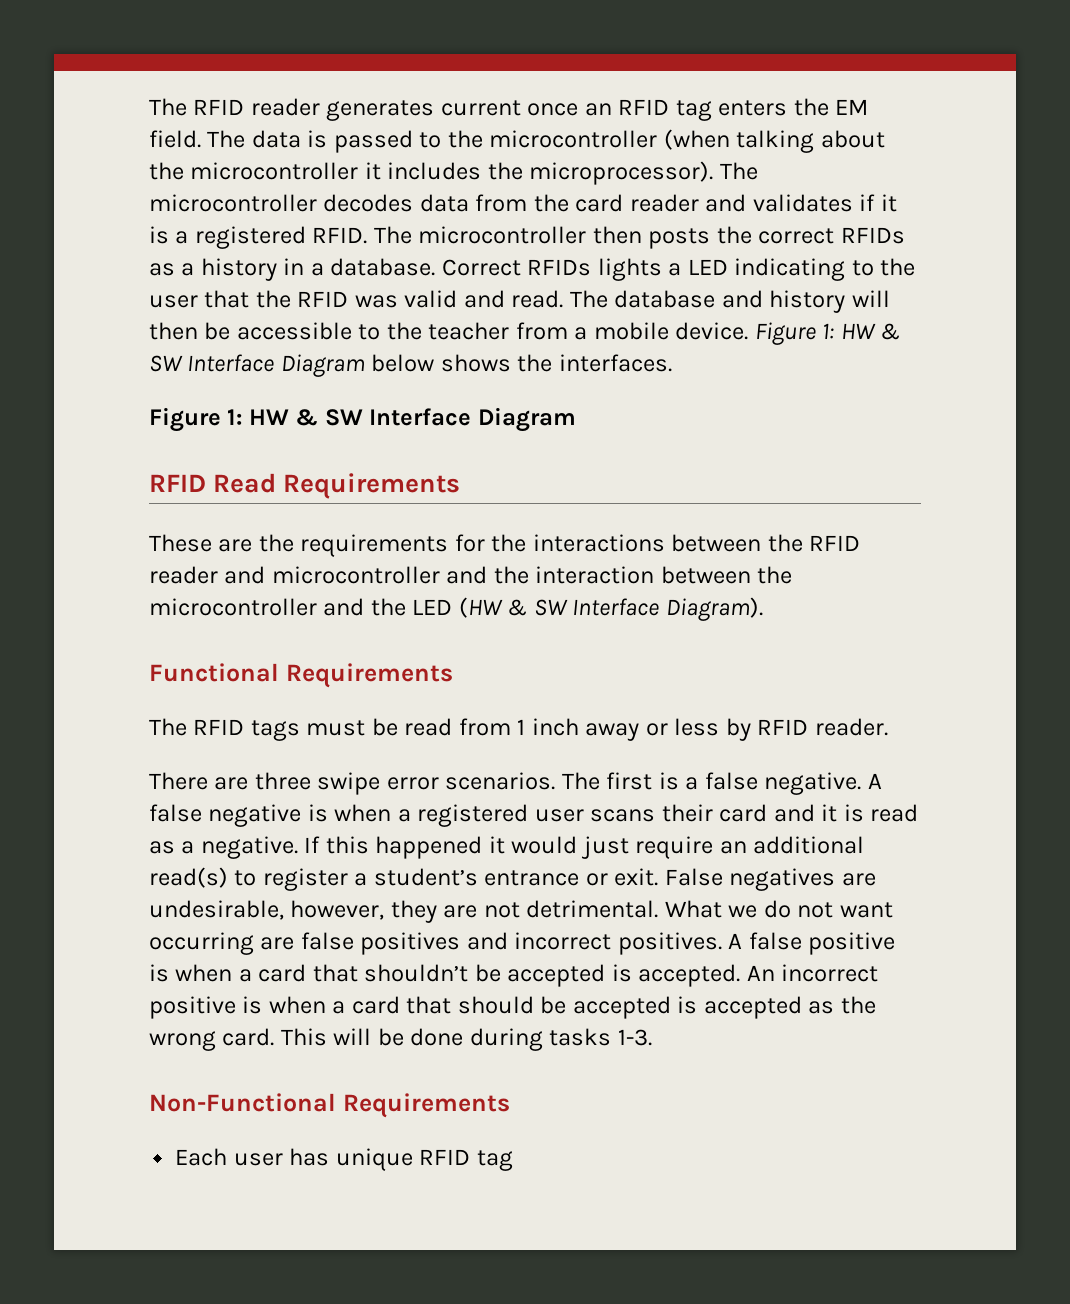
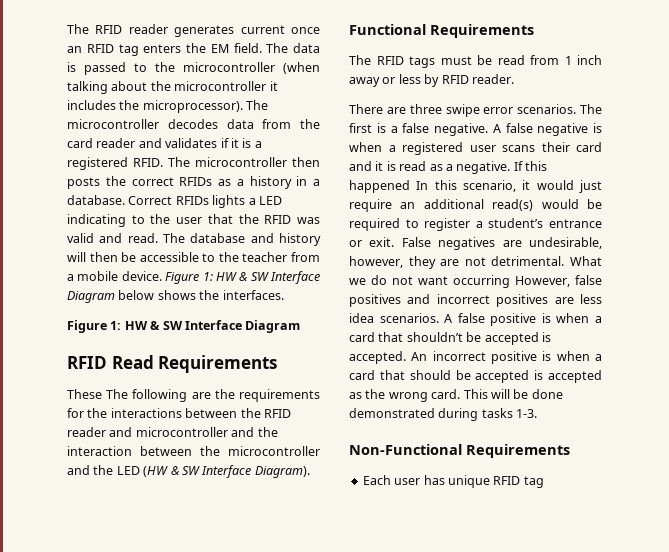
- These are the requirements for the interactions between the RFID reader and microcontroller and the interaction between the microcontroller and the LED (HW & SW Interface Diagram).
+ These The following are the requirements for the interactions between the RFID reader and microcontroller and the interaction between the microcontroller and the LED (HW & SW Interface Diagram).
- If this happened it would just require an additional read(s) to register a student’s entrance or exit.
+ If this happened In this scenario, it would just require an additional read(s) would be required to register a student’s entrance or exit.
- What we do not want occurring are false positives and incorrect positives.
+ What we do not want occurring However, false positives and incorrect positives are less idea scenarios.
- This will be done during tasks 1-3.
+ This will be done demonstrated during tasks 1-3.

